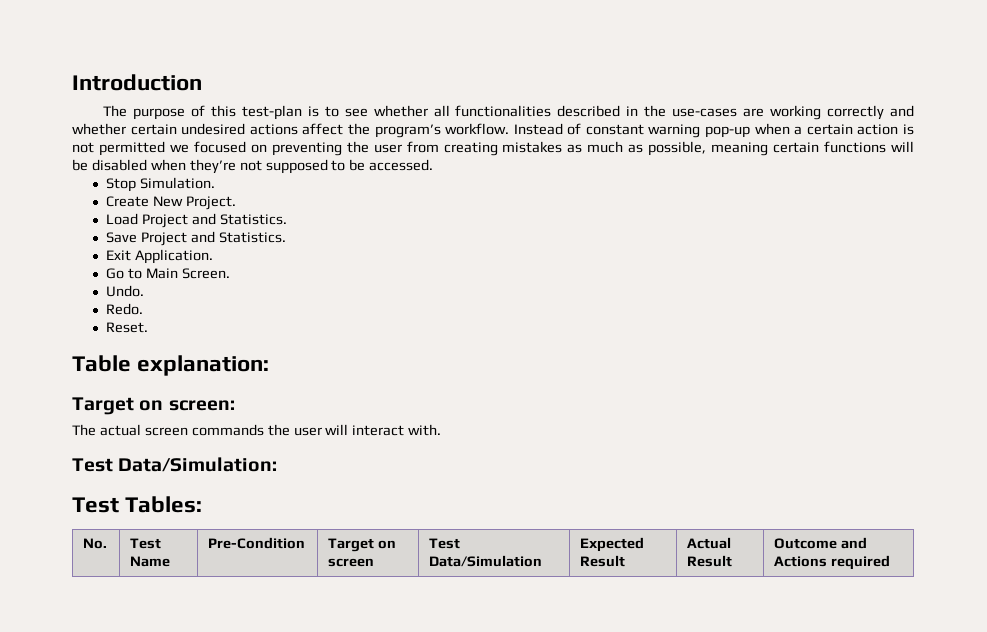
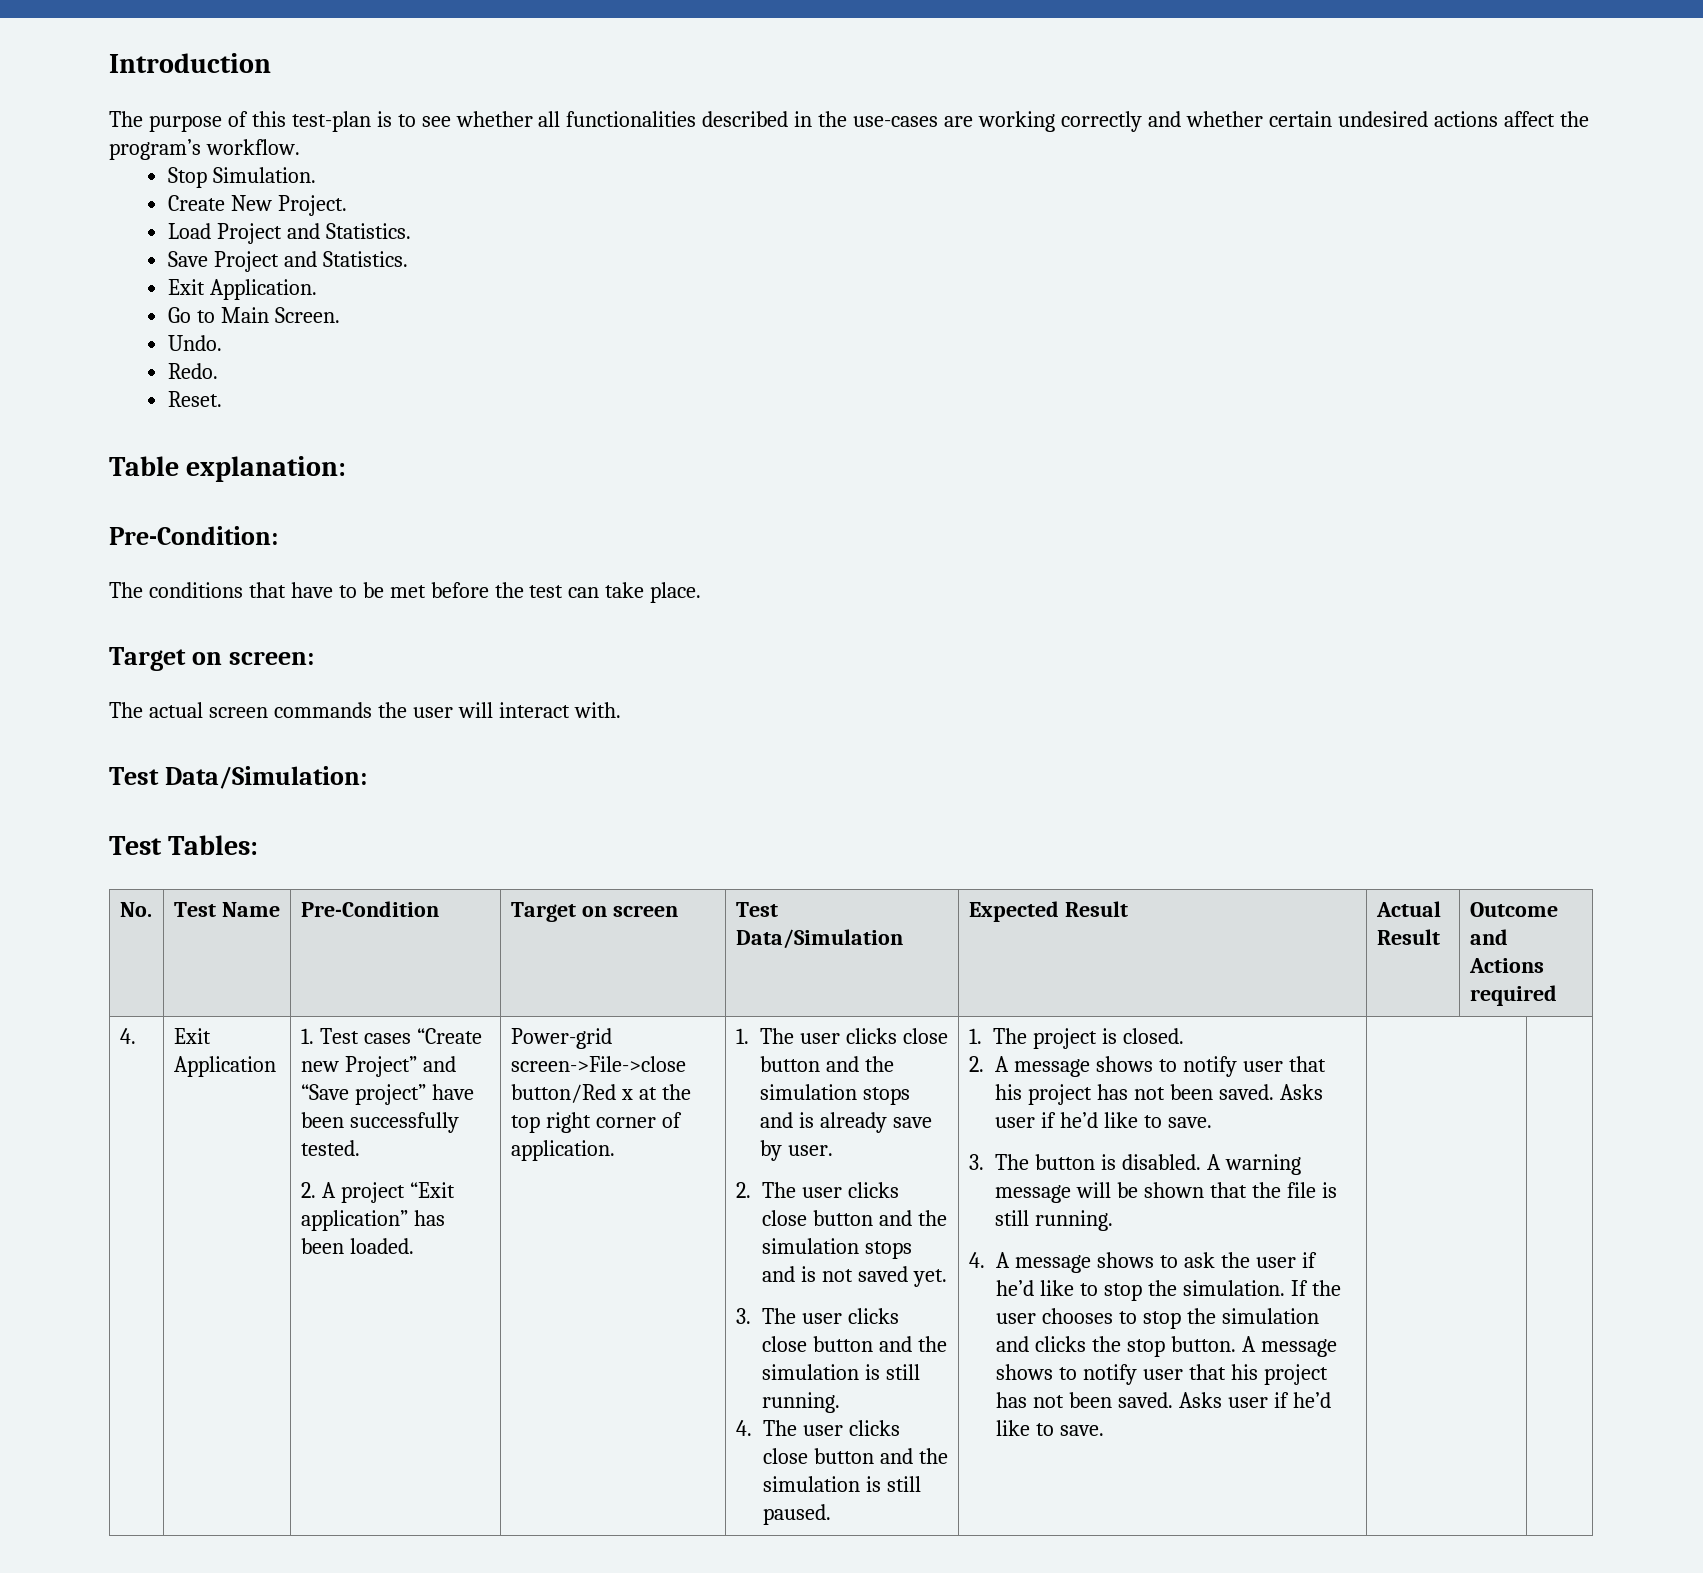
- Instead of constant warning pop-up when a certain action is not permitted we focused on preventing the user from creating mistakes as much as possible, meaning certain functions will be disabled when they’re not supposed to be accessed.
+ Pre-Condition:
+ The conditions that have to be met before the test can take place.
+ 4. | Exit Application | 1. Test cases “Create new Project” and “Save project” have been successfully tested.
+ 2. A project “Exit application” has been loaded. | Power-grid screen->File->close button/Red x at the top right corner of application. | 1. The user clicks close button and the simulation stops and is already save by user.
+ 2. The user clicks close button and the simulation stops and is not saved yet.
+ 3. The user clicks close button and the simulation is still running.
+ 4. The user clicks close button and the simulation is still paused. | 1. The project is closed.
+ 2. A message shows to notify user that his project has not been saved. Asks user if he’d like to save.
+ 3. The button is disabled. A warning message will be shown that the file is still running.
+ 4. A message shows to ask the user if he’d like to stop the simulation. If the user chooses to stop the simulation and clicks the stop button. A message shows to notify user that his project has not been saved. Asks user if he’d like to save.

